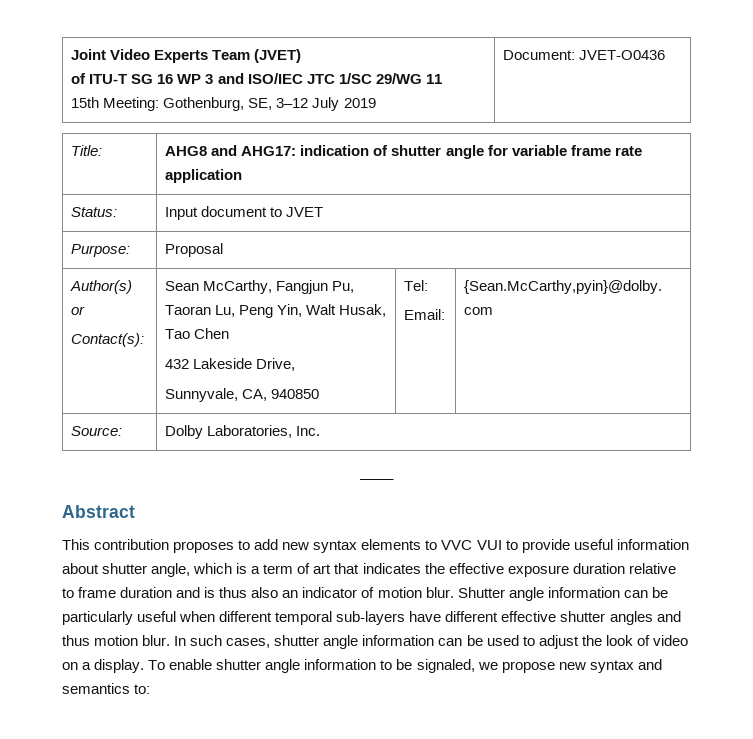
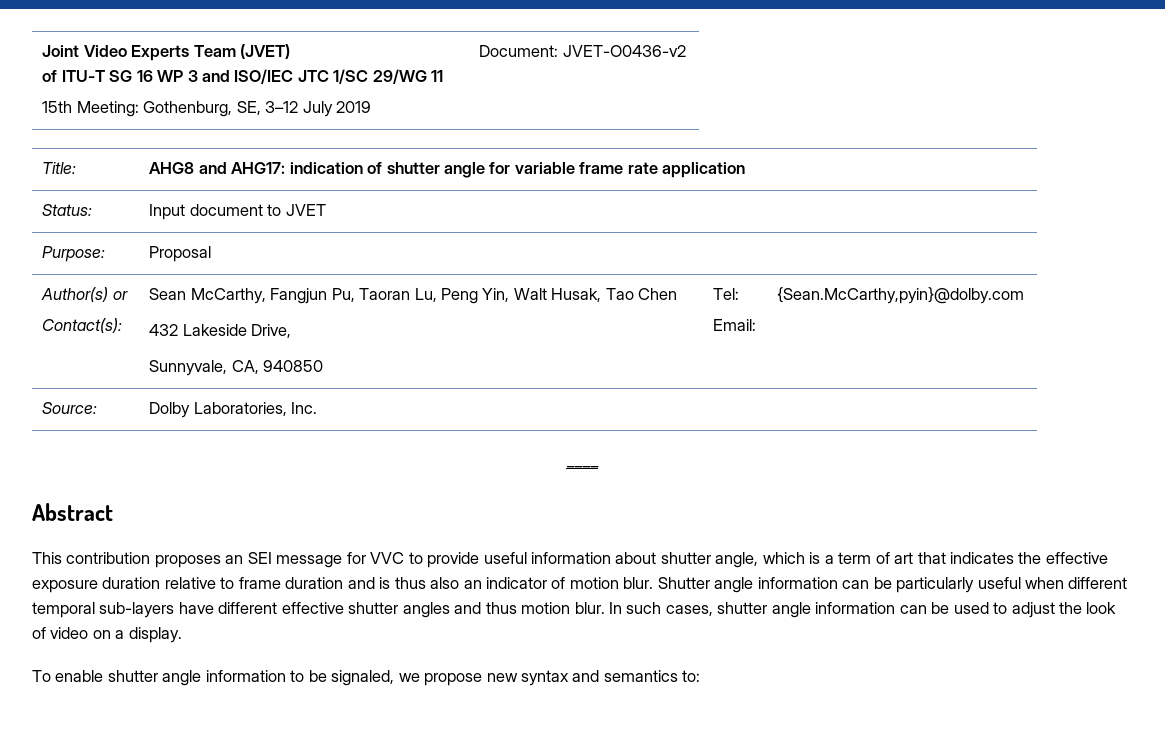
  Joint Video Experts Team (JVET)
  of ITU-T SG 16 WP 3 and ISO/IEC JTC 1/SC 29/WG 11
- 15th Meeting: Gothenburg, SE, 3–12 July 2019 | Document: JVET-O0436
+ 15th Meeting: Gothenburg, SE, 3–12 July 2019 | Document: JVET-O0436-v2
- This contribution proposes to add new syntax elements to VVC VUI to provide useful information about shutter angle, which is a term of art that indicates the effective exposure duration relative to frame duration and is thus also an indicator of motion blur.
+ This contribution proposes an SEI message for VVC to provide useful information about shutter angle, which is a term of art that indicates the effective exposure duration relative to frame duration and is thus also an indicator of motion blur.
- In such cases, shutter angle information can be used to adjust the look of video on a display. To enable shutter angle information to be signaled, we propose new syntax and semantics to:
+ In such cases, shutter angle information can be used to adjust the look of video on a display.
+ To enable shutter angle information to be signaled, we propose new syntax and semantics to:

